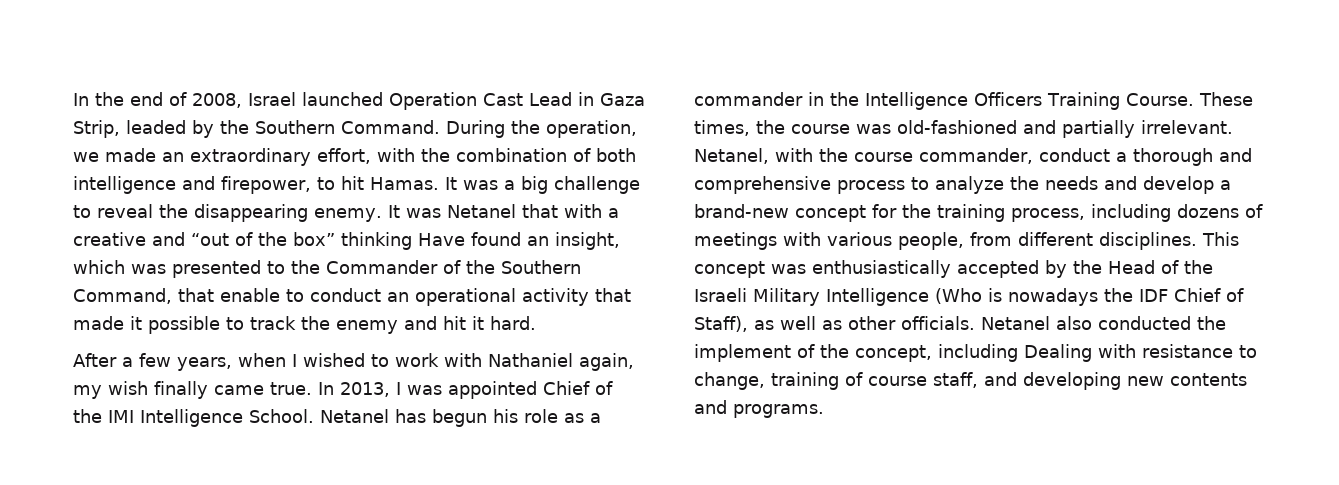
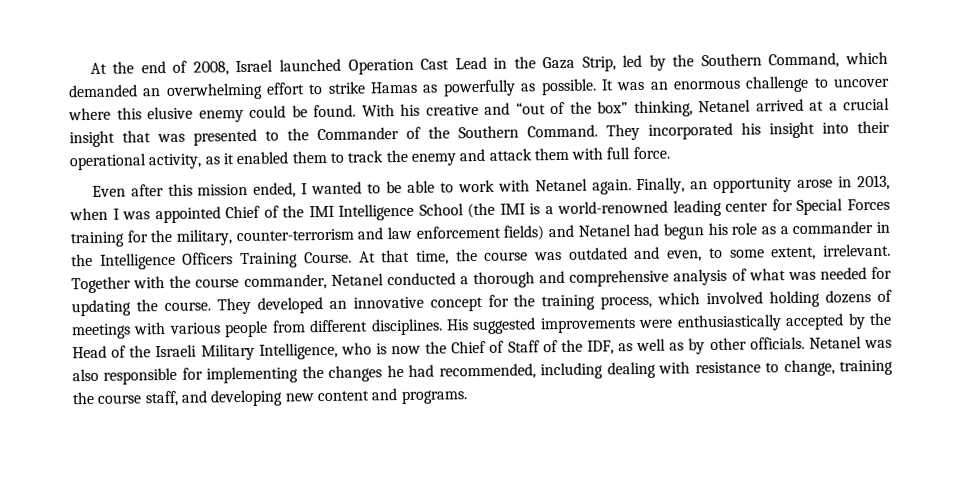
- In the end of 2008, Israel launched Operation Cast Lead in Gaza Strip, leaded by the Southern Command. During the operation, we made an extraordinary effort, with the combination of both intelligence and firepower, to hit Hamas. It was a big challenge to reveal the disappearing enemy. It was Netanel that with a creative and “out of the box” thinking Have found an insight, which was presented to the Commander of the Southern Command, that enable to conduct an operational activity that made it possible to track the enemy and hit it hard.
- After a few years, when I wished to work with Nathaniel again, my wish finally came true. In 2013, I was appointed Chief of the IMI Intelligence School. Netanel has begun his role as a commander in the Intelligence Officers Training Course.
+ At the end of 2008, Israel launched Operation Cast Lead in the Gaza Strip, led by the Southern Command, which demanded an overwhelming effort to strike Hamas as powerfully as possible. It was an enormous challenge to uncover where this elusive enemy could be found. With his creative and “out of the box” thinking, Netanel arrived at a crucial insight that was presented to the Commander of the Southern Command. They incorporated his insight into their operational activity, as it enabled them to track the enemy and attack them with full force.
+ Even after this mission ended, I wanted to be able to work with Netanel again. Finally, an opportunity arose in 2013, when I was appointed Chief of the IMI Intelligence School (the IMI is a world-renowned leading center for Special Forces training for the military, counter-terrorism and law enforcement fields) and Netanel had begun his role as a commander in the Intelligence Officers Training Course.
- These times, the course was old-fashioned and partially irrelevant. Netanel, with the course commander, conduct a thorough and comprehensive process to analyze the needs and develop a brand-new concept for the training process, including dozens of meetings with various people, from different disciplines.
+ At that time, the course was outdated and even, to some extent, irrelevant. Together with the course commander, Netanel conducted a thorough and comprehensive analysis of what was needed for updating the course. They developed an innovative concept for the training process, which involved holding dozens of meetings with various people from different disciplines.
- This concept was enthusiastically accepted by the Head of the Israeli Military Intelligence (Who is nowadays the IDF Chief of Staff), as well as other officials.
+ His suggested improvements were enthusiastically accepted by the Head of the Israeli Military Intelligence, who is now the Chief of Staff of the IDF, as well as by other officials.
- Netanel also conducted the implement of the concept, including Dealing with resistance to change, training of course staff, and developing new contents and programs.
+ Netanel was also responsible for implementing the changes he had recommended, including dealing with resistance to change, training the course staff, and developing new content and programs.

